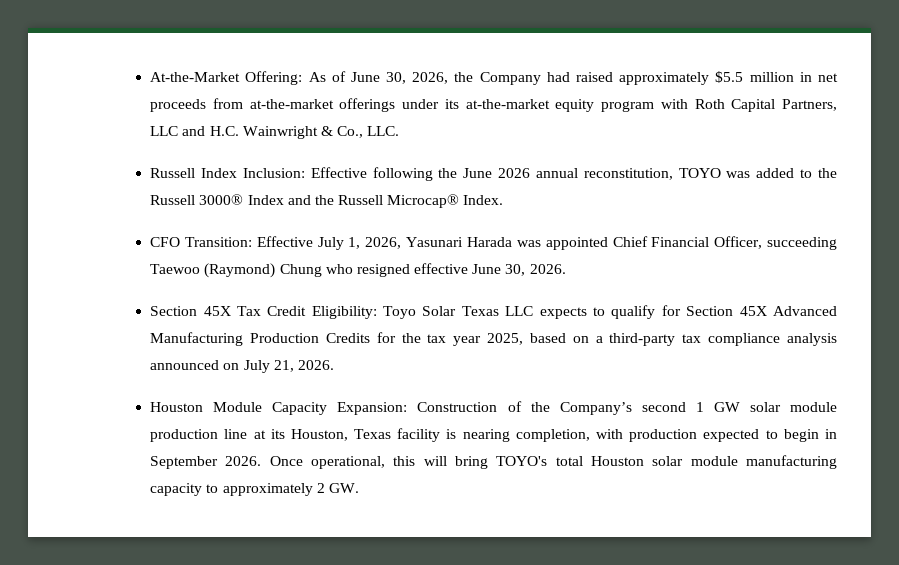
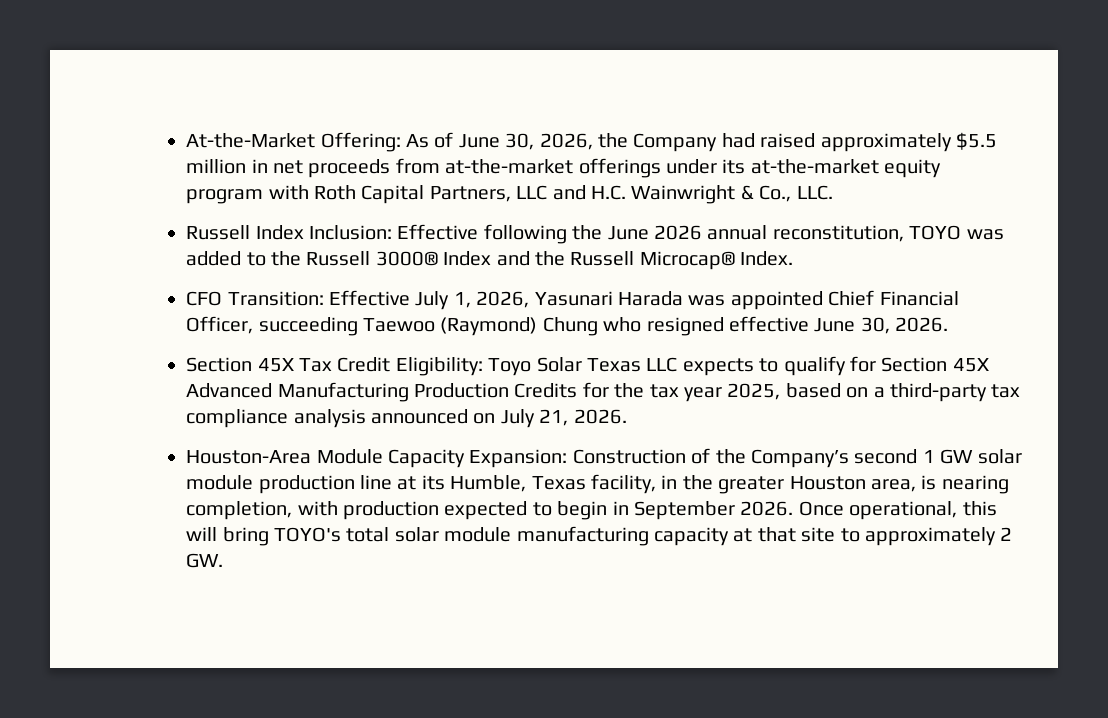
- Houston Module Capacity Expansion: Construction of the Company’s second 1 GW solar module production line at its Houston, Texas facility is nearing completion, with production expected to begin in September 2026.
+ Houston-Area Module Capacity Expansion: Construction of the Company’s second 1 GW solar module production line at its Humble, Texas facility, in the greater Houston area, is nearing completion, with production expected to begin in September 2026.
- Once operational, this will bring TOYO's total Houston solar module manufacturing capacity to approximately 2 GW.
+ Once operational, this will bring TOYO's total solar module manufacturing capacity at that site to approximately 2 GW.

